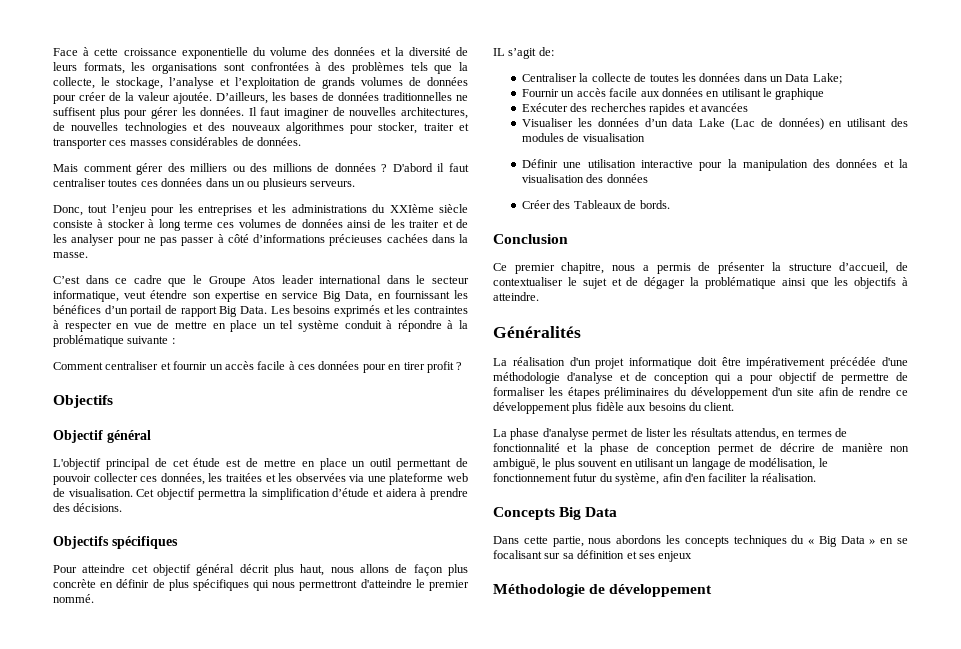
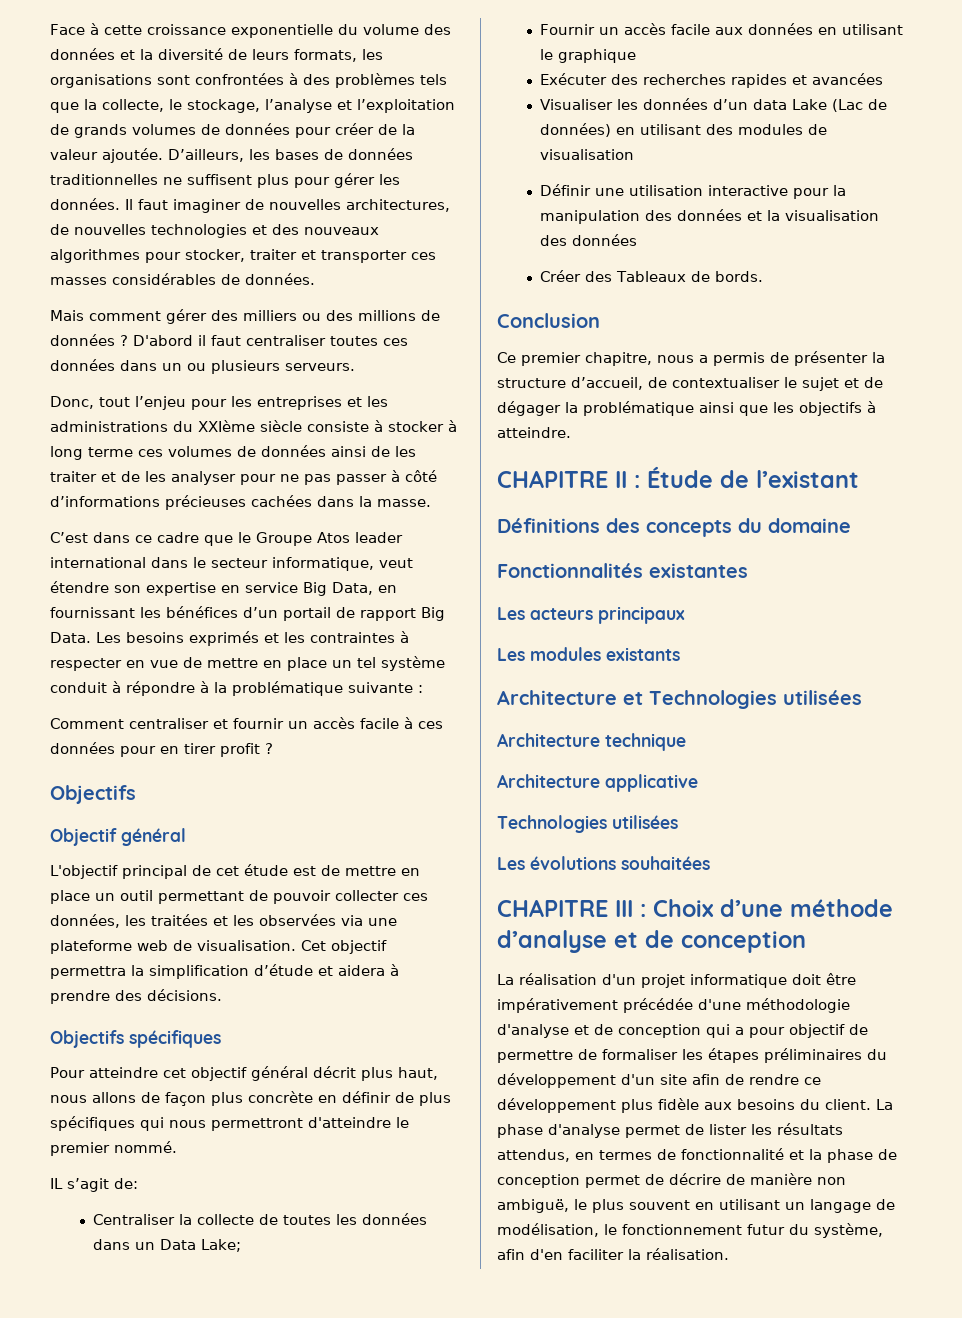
- Généralités
+ CHAPITRE II : Étude de l’existant
+ Définitions des concepts du domaine
+ Fonctionnalités existantes
+ Les acteurs principaux
+ Les modules existants
+ Architecture et Technologies utilisées
+ Architecture technique
+ Architecture applicative
+ Technologies utilisées
+ Les évolutions souhaitées
+ CHAPITRE III : Choix d’une méthode d’analyse et de conception
- La réalisation d'un projet informatique doit être impérativement précédée d'une méthodologie d'analyse et de conception qui a pour objectif de permettre de formaliser les étapes préliminaires du développement d'un site afin de rendre ce développement plus fidèle aux besoins du client.
- La phase d'analyse permet de lister les résultats attendus, en termes de fonctionnalité et la phase de conception permet de décrire de manière non ambiguë, le plus souvent en utilisant un langage de modélisation, le fonctionnement futur du système, afin d'en faciliter la réalisation.
+ La réalisation d'un projet informatique doit être impérativement précédée d'une méthodologie d'analyse et de conception qui a pour objectif de permettre de formaliser les étapes préliminaires du développement d'un site afin de rendre ce développement plus fidèle aux besoins du client. La phase d'analyse permet de lister les résultats attendus, en termes de fonctionnalité et la phase de conception permet de décrire de manière non ambiguë, le plus souvent en utilisant un langage de modélisation, le fonctionnement futur du système, afin d'en faciliter la réalisation.
- Concepts Big Data
- Dans cette partie, nous abordons les concepts techniques du « Big Data » en se focalisant sur sa définition et ses enjeux
- Méthodologie de développement

